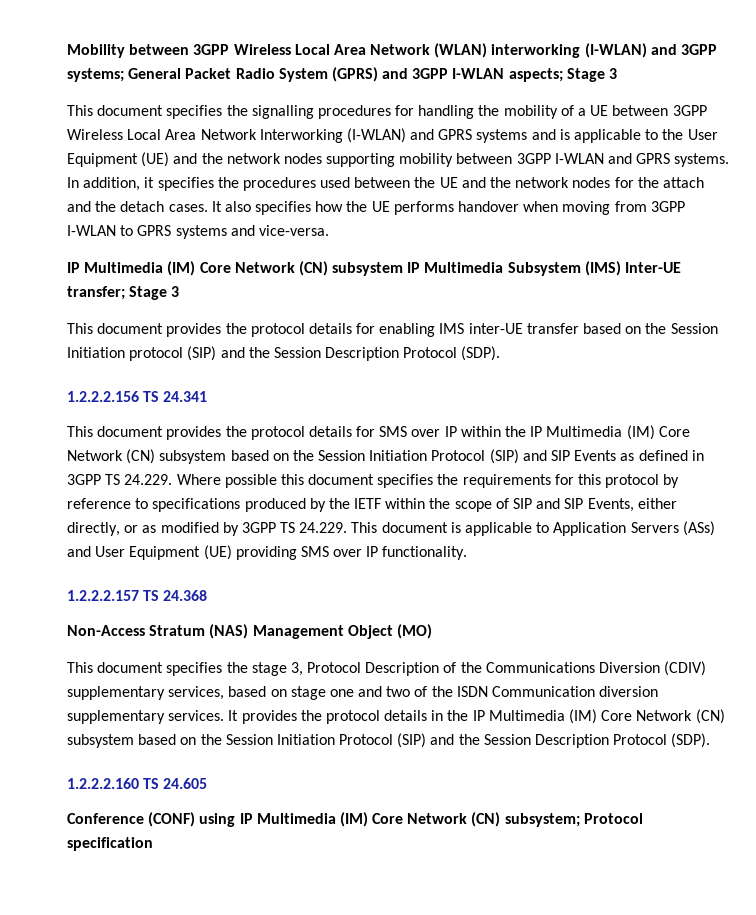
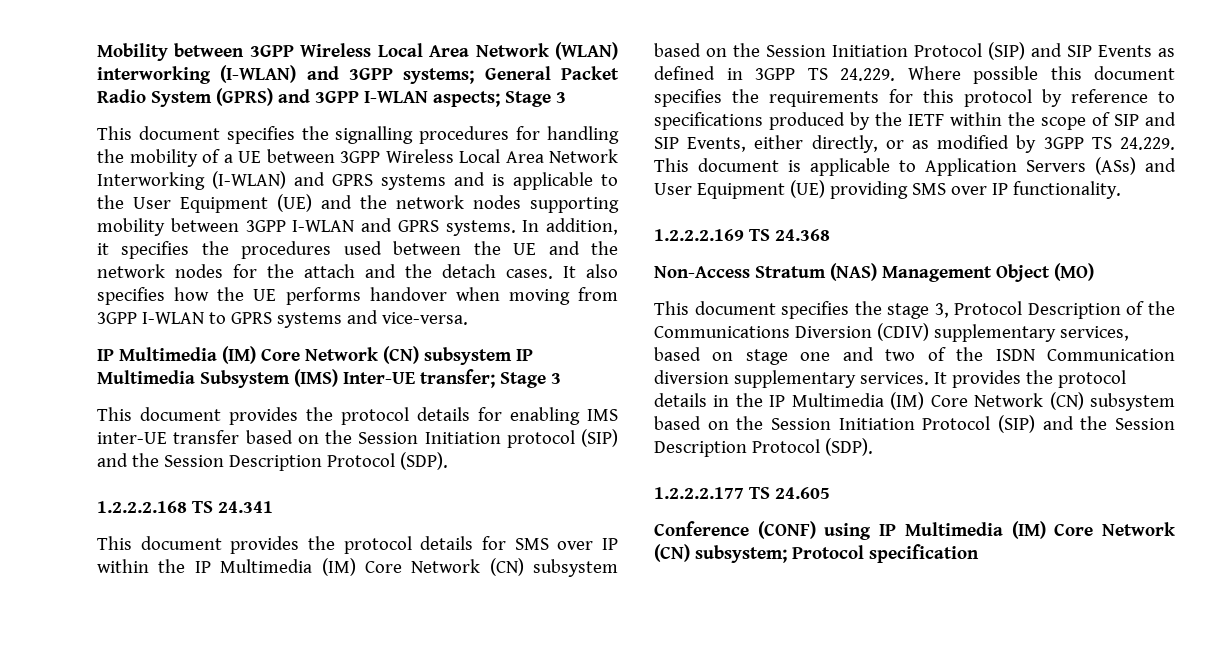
- 1.2.2.2.156 TS 24.341
+ 1.2.2.2.168 TS 24.341
- 1.2.2.2.157 TS 24.368
+ 1.2.2.2.169 TS 24.368
- 1.2.2.2.160 TS 24.605
+ 1.2.2.2.177 TS 24.605

